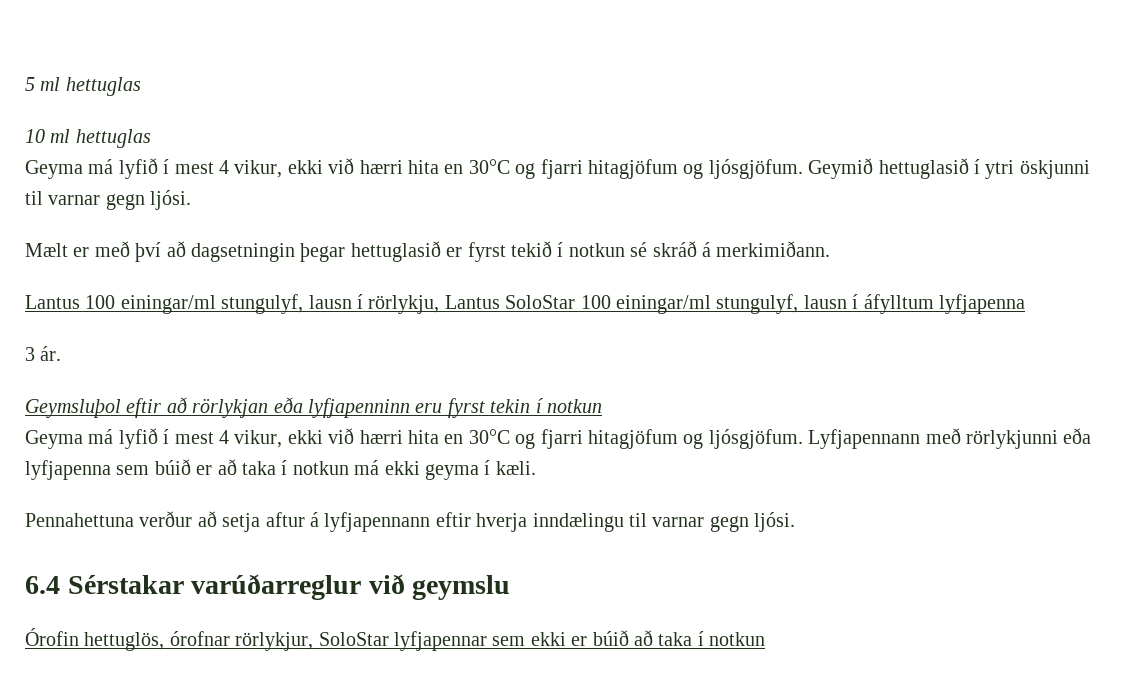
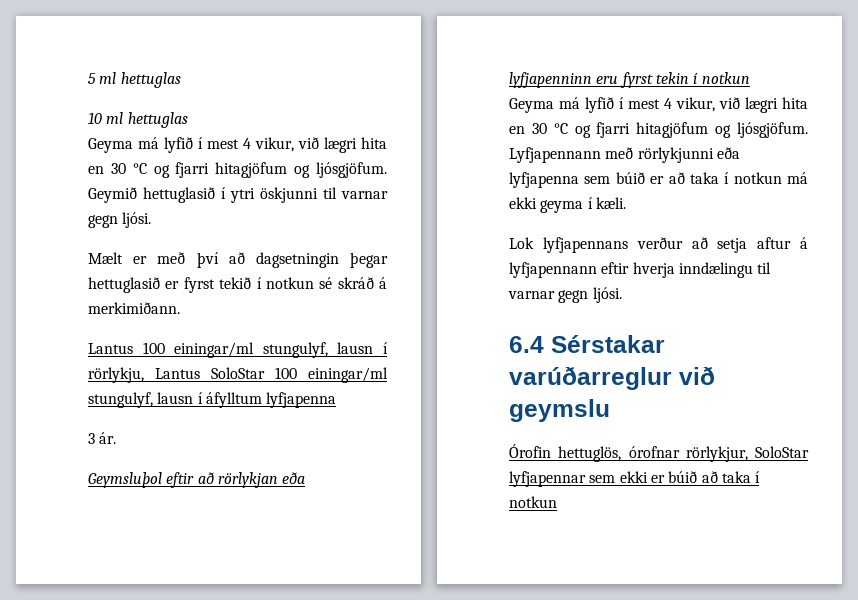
  10 ml hettuglas
- Geyma má lyfið í mest 4 vikur, ekki við hærri hita en 30°C og fjarri hitagjöfum og ljósgjöfum.
+ Geyma má lyfið í mest 4 vikur, við lægri hita en 30 °C og fjarri hitagjöfum og ljósgjöfum.
  Geymsluþol eftir að rörlykjan eða lyfjapenninn eru fyrst tekin í notkun
- Geyma má lyfið í mest 4 vikur, ekki við hærri hita en 30°C og fjarri hitagjöfum og ljósgjöfum.
+ Geyma má lyfið í mest 4 vikur, við lægri hita en 30 °C og fjarri hitagjöfum og ljósgjöfum.
- Pennahettuna verður að setja aftur á lyfjapennann eftir hverja inndælingu til varnar gegn ljósi.
+ Lok lyfjapennans verður að setja aftur á lyfjapennann eftir hverja inndælingu til varnar gegn ljósi.

